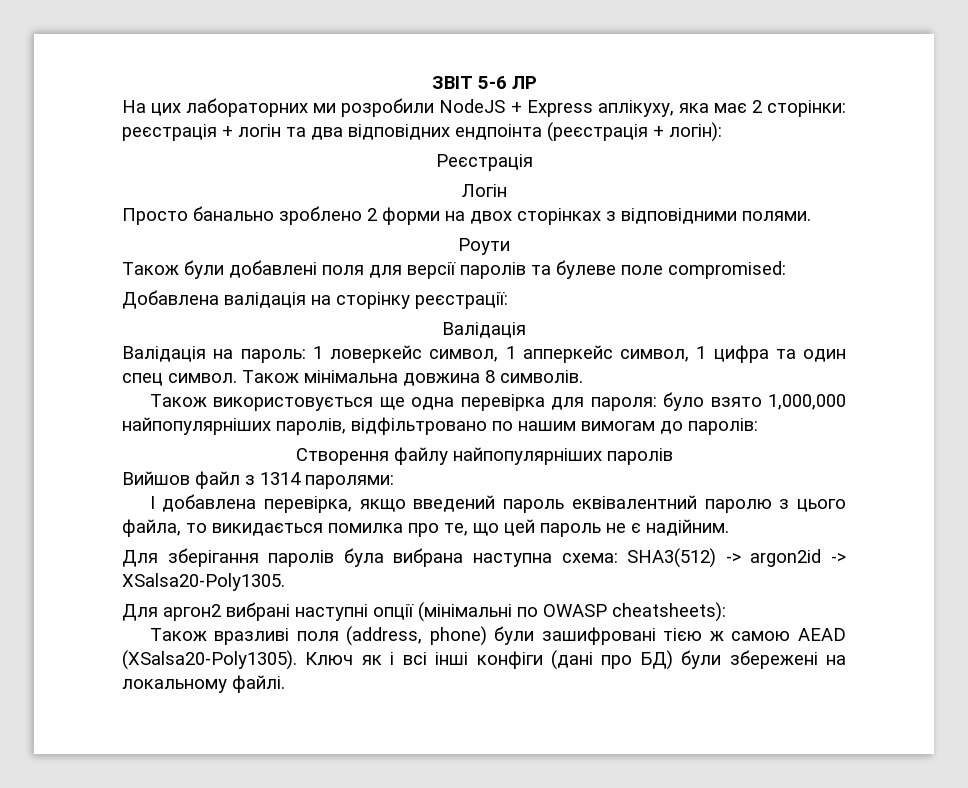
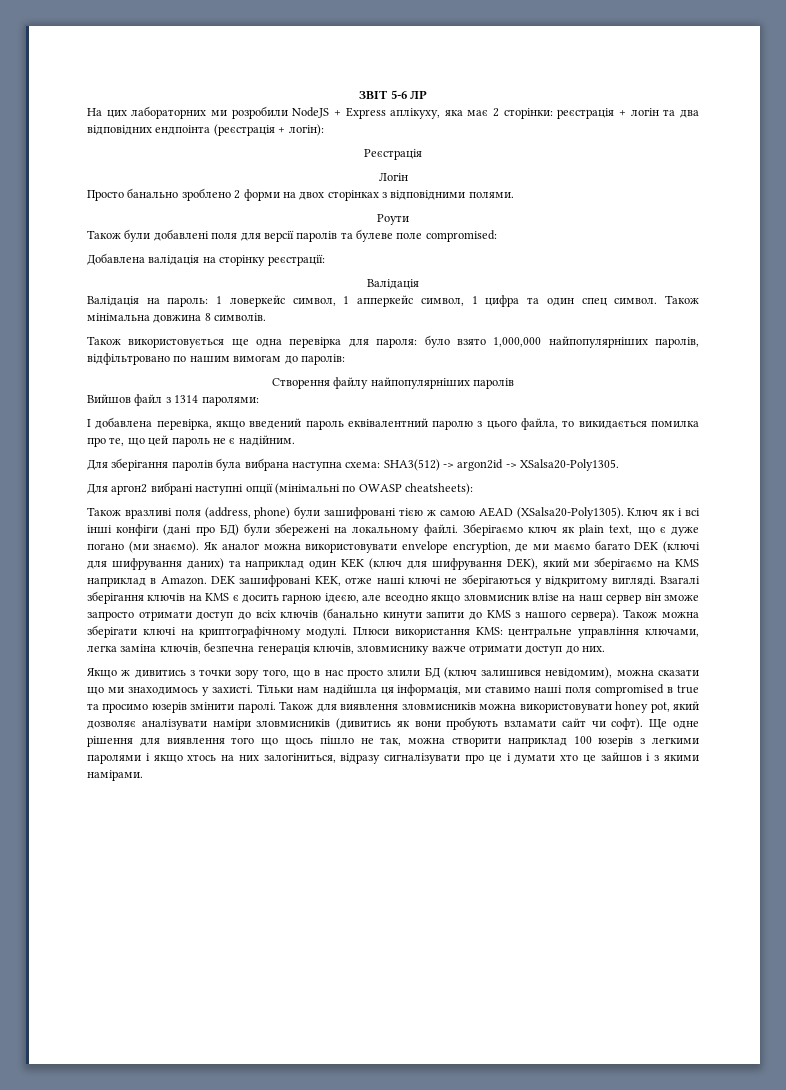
+ Зберігаємо ключ як plain text, що є дуже погано (ми знаємо). Як аналог можна використовувати envelope encryption, де ми маємо багато DEK (ключі для шифрування даних) та наприклад один KEK (ключ для шифрування DEK), який ми зберігаємо на KMS наприклад в Amazon. DEK зашифровані KEK, отже наші ключі не зберігаються у відкритому вигляді. Взагалі зберігання ключів на KMS є досить гарною ідеєю, але всеодно якщо зловмисник влізе на наш сервер він зможе запросто отримати доступ до всіх ключів (банально кинути запити до KMS з нашого сервера). Також можна зберігати ключі на криптографічному модулі. Плюси використання KMS: центральне управління ключами, легка заміна ключів, безпечна генерація ключів, зловмиснику важче отримати доступ до них.
+ Якщо ж дивитись з точки зору того, що в нас просто злили БД (ключ залишився невідомим), можна сказати що ми знаходимось у захисті. Тільки нам надійшла ця інформація, ми ставимо наші поля compromised в true та просимо юзерів змінити паролі. Також для виявлення зловмисників можна використовувати honey pot, який дозволяє аналізувати наміри зловмисників (дивитись як вони пробують взламати сайт чи софт). Ще одне рішення для виявлення того що щось пішло не так, можна створити наприклад 100 юзерів з легкими паролями і якщо хтось на них залогіниться, відразу сигналізувати про це і думати хто це зайшов і з якими намірами.

